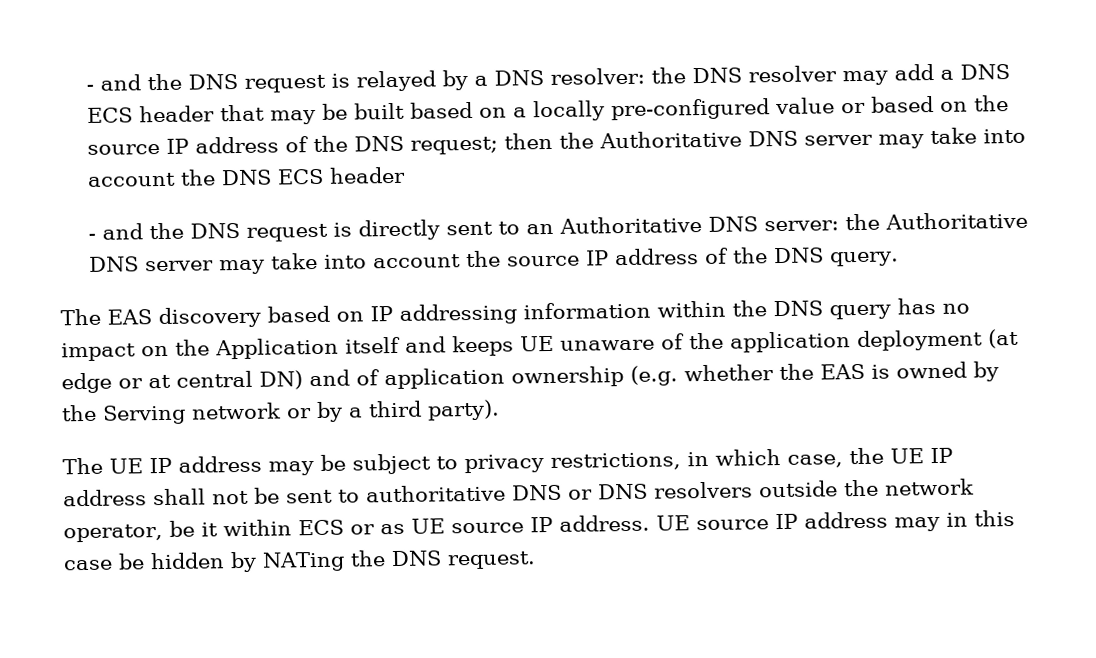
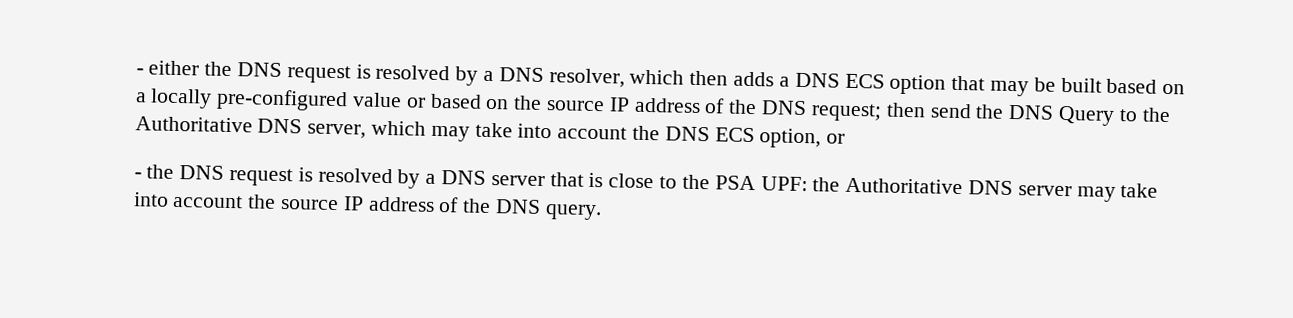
- - and the DNS request is relayed by a DNS resolver: the DNS resolver may add a DNS ECS header that may be built based on a locally pre-configured value or based on the source IP address of the DNS request; then the Authoritative DNS server may take into account the DNS ECS header
- - and the DNS request is directly sent to an Authoritative DNS server: the Authoritative DNS server may take into account the source IP address of the DNS query.
+ - either the DNS request is resolved by a DNS resolver, which then adds a DNS ECS option that may be built based on a locally pre-configured value or based on the source IP address of the DNS request; then send the DNS Query to the Authoritative DNS server, which may take into account the DNS ECS option, or
+ - the DNS request is resolved by a DNS server that is close to the PSA UPF: the Authoritative DNS server may take into account the source IP address of the DNS query.
- The EAS discovery based on IP addressing information within the DNS query has no impact on the Application itself and keeps UE unaware of the application deployment (at edge or at central DN) and of application ownership (e.g. whether the EAS is owned by the Serving network or by a third party).
- The UE IP address may be subject to privacy restrictions, in which case, the UE IP address shall not be sent to authoritative DNS or DNS resolvers outside the network operator, be it within ECS or as UE source IP address. UE source IP address may in this case be hidden by NATing the DNS request.

